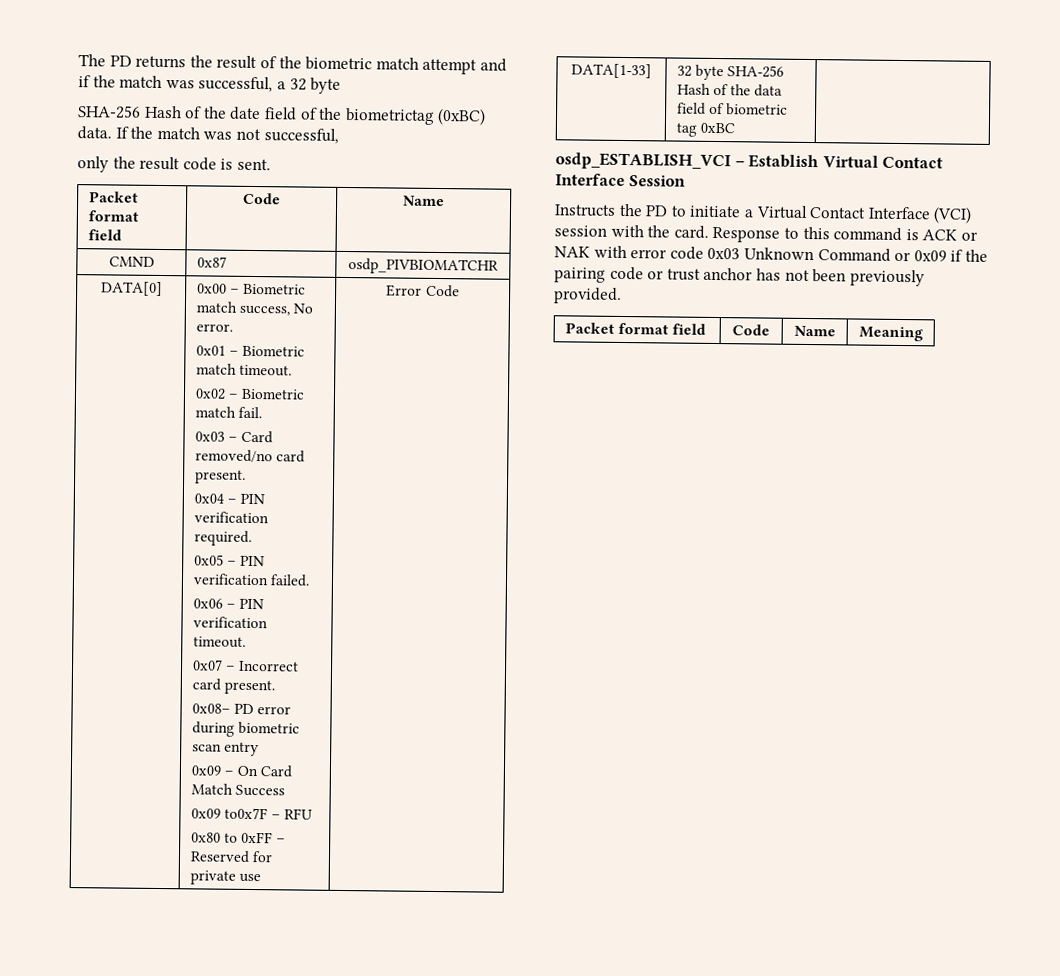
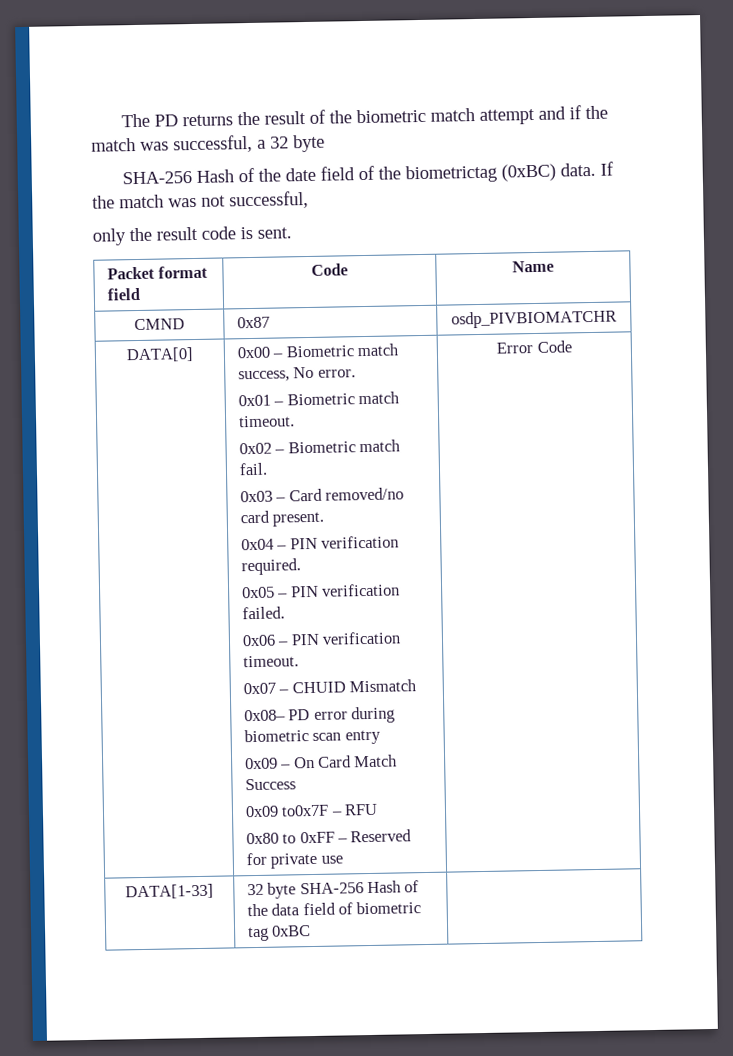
- 0x07 – Incorrect card present.
+ 0x07 – CHUID Mismatch
- osdp_ESTABLISH_VCI – Establish Virtual Contact Interface Session
- Instructs the PD to initiate a Virtual Contact Interface (VCI) session with the card. Response to this command is ACK or NAK with error code 0x03 Unknown Command or 0x09 if the pairing code or trust anchor has not been previously provided.
- Packet format field | Code | Name | Meaning

